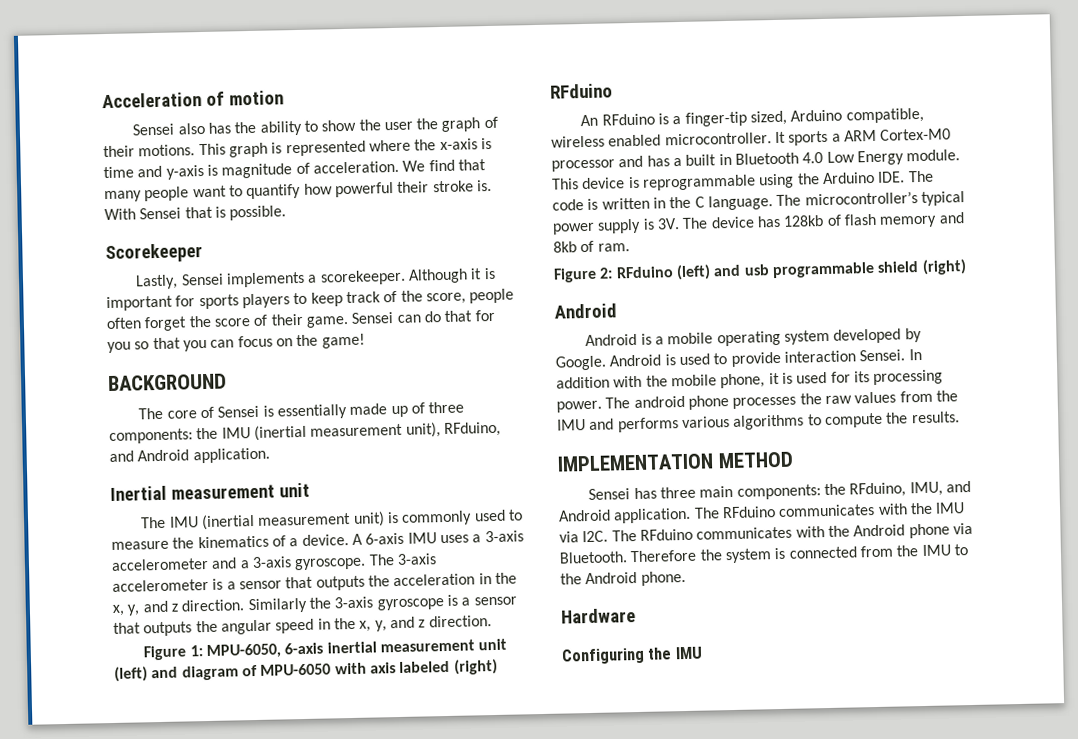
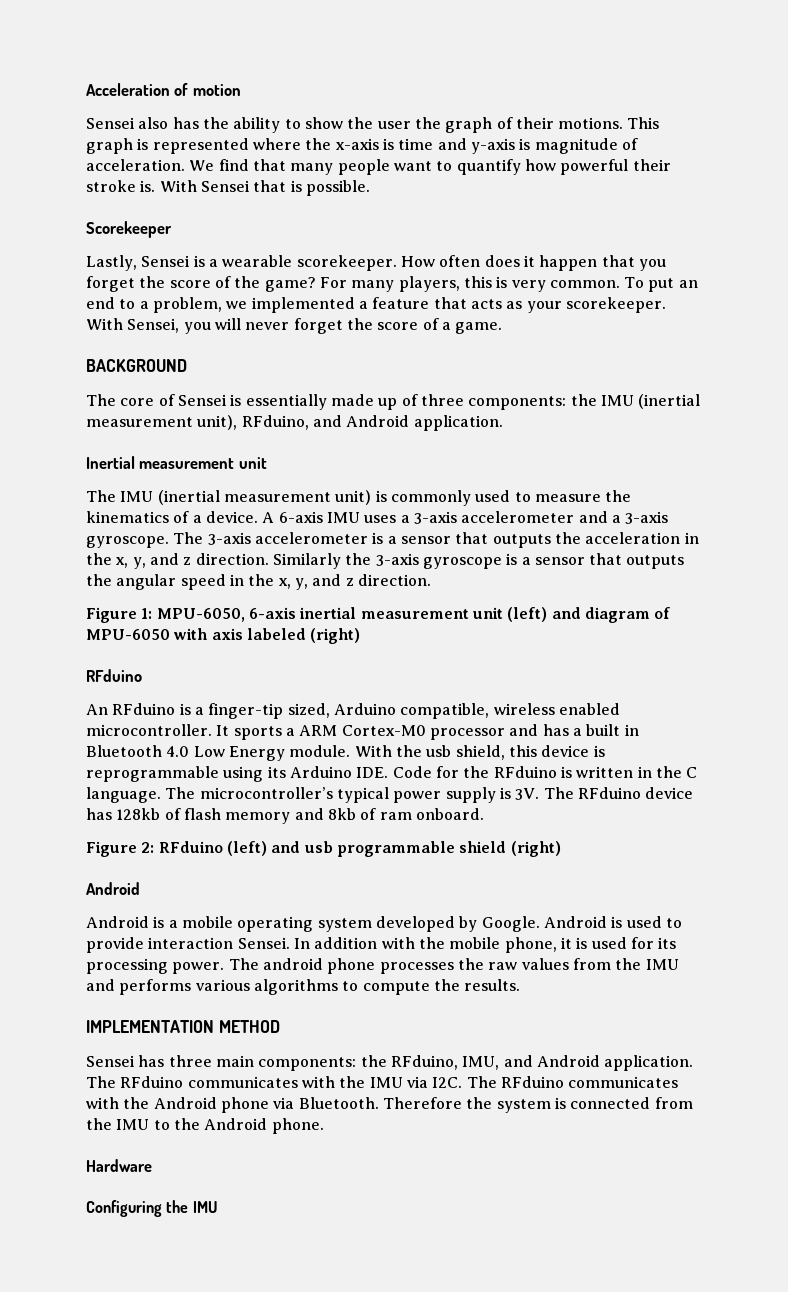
- Lastly, Sensei implements a scorekeeper. Although it is important for sports players to keep track of the score, people often forget the score of their game. Sensei can do that for you so that you can focus on the game!
+ Lastly, Sensei is a wearable scorekeeper. How often does it happen that you forget the score of the game? For many players, this is very common. To put an end to a problem, we implemented a feature that acts as your scorekeeper. With Sensei, you will never forget the score of a game.
- This device is reprogrammable using the Arduino IDE. The code is written in the C language.
+ With the usb shield, this device is reprogrammable using its Arduino IDE. Code for the RFduino is written in the C language.
- The device has 128kb of flash memory and 8kb of ram.
+ The RFduino device has 128kb of flash memory and 8kb of ram onboard.

